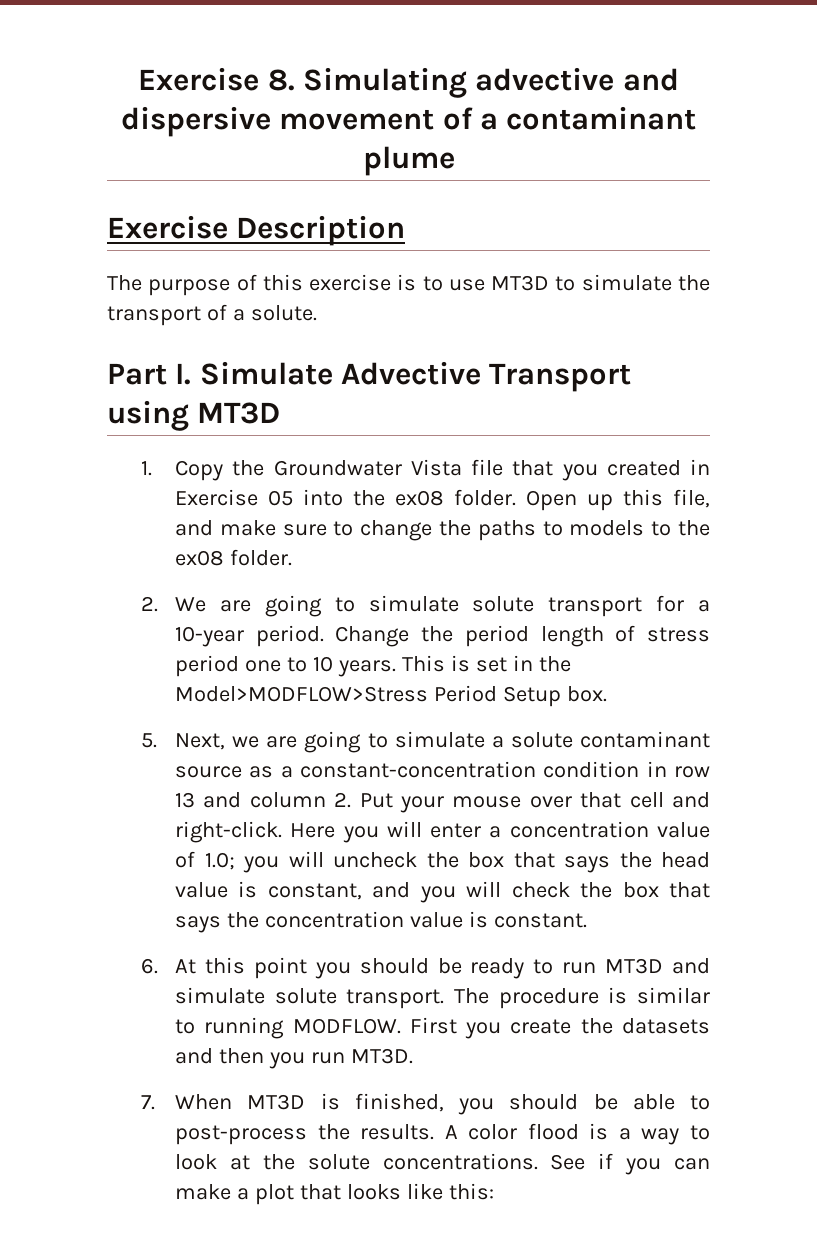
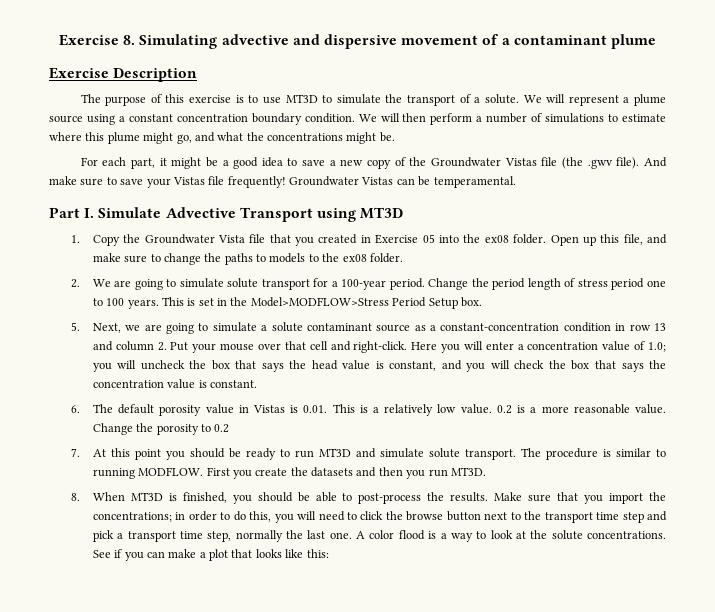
+ We will represent a plume source using a constant concentration boundary condition. We will then perform a number of simulations to estimate where this plume might go, and what the concentrations might be.
+ For each part, it might be a good idea to save a new copy of the Groundwater Vistas file (the .gwv file). And make sure to save your Vistas file frequently! Groundwater Vistas can be temperamental.
- 2. We are going to simulate solute transport for a 10-year period.
+ 2. We are going to simulate solute transport for a 100-year period.
- Change the period length of stress period one to 10 years.
+ Change the period length of stress period one to 100 years.
- 6. At this point you should be ready to run MT3D and simulate solute transport.
+ 6. The default porosity value in Vistas is 0.01. This is a relatively low value. 0.2 is a more reasonable value. Change the porosity to 0.2
+ 7. At this point you should be ready to run MT3D and simulate solute transport.
- 7. When MT3D is finished, you should be able to post-process the results.
+ 8. When MT3D is finished, you should be able to post-process the results.
+ Make sure that you import the concentrations; in order to do this, you will need to click the browse button next to the transport time step and pick a transport time step, normally the last one.

